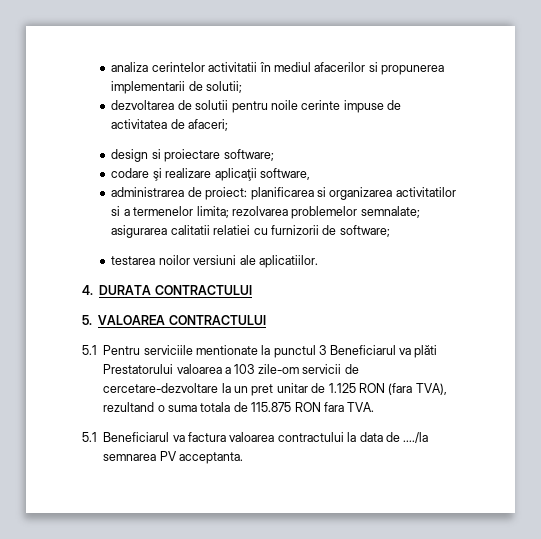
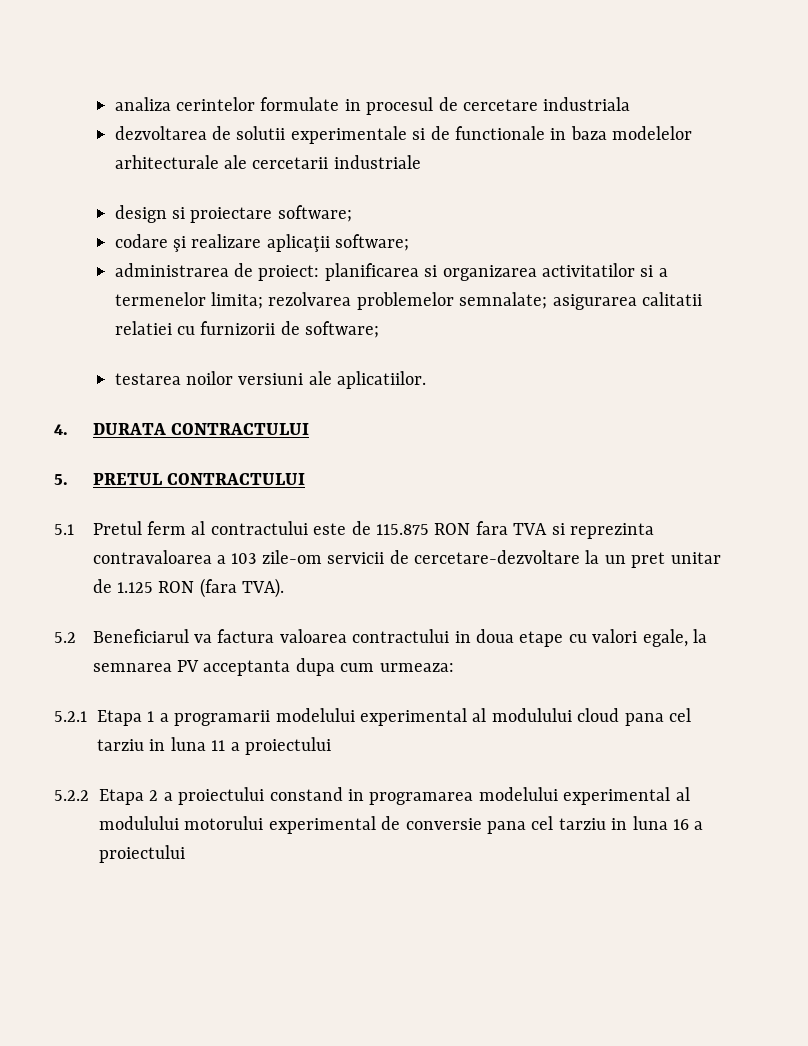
- analiza cerintelor activitatii în mediul afacerilor si propunerea implementarii de solutii;
- dezvoltarea de solutii pentru noile cerinte impuse de activitatea de afaceri;
+ analiza cerintelor formulate in procesul de cercetare industriala
+ dezvoltarea de solutii experimentale si de functionale in baza modelelor arhitecturale ale cercetarii industriale
- codare şi realizare aplicaţii software,
+ codare şi realizare aplicaţii software;
- 5. VALOAREA CONTRACTULUI
+ 5. PRETUL CONTRACTULUI
- 5.1 Pentru serviciile mentionate la punctul 3 Beneficiarul va plăti Prestatorului valoarea a 103 zile-om servicii de cercetare-dezvoltare la un pret unitar de 1.125 RON (fara TVA), rezultand o suma totala de 115.875 RON fara TVA.
- 5.1 Beneficiarul va factura valoarea contractului la data de ..../la semnarea PV acceptanta.
+ 5.1 Pretul ferm al contractului este de 115.875 RON fara TVA si reprezinta contravaloarea a 103 zile-om servicii de cercetare-dezvoltare la un pret unitar de 1.125 RON (fara TVA).
+ 5.2 Beneficiarul va factura valoarea contractului in doua etape cu valori egale, la semnarea PV acceptanta dupa cum urmeaza:
+ 5.2.1 Etapa 1 a programarii modelului experimental al modulului cloud pana cel tarziu in luna 11 a proiectului
+ 5.2.2 Etapa 2 a proiectului constand in programarea modelului experimental al modulului motorului experimental de conversie pana cel tarziu in luna 16 a proiectului

